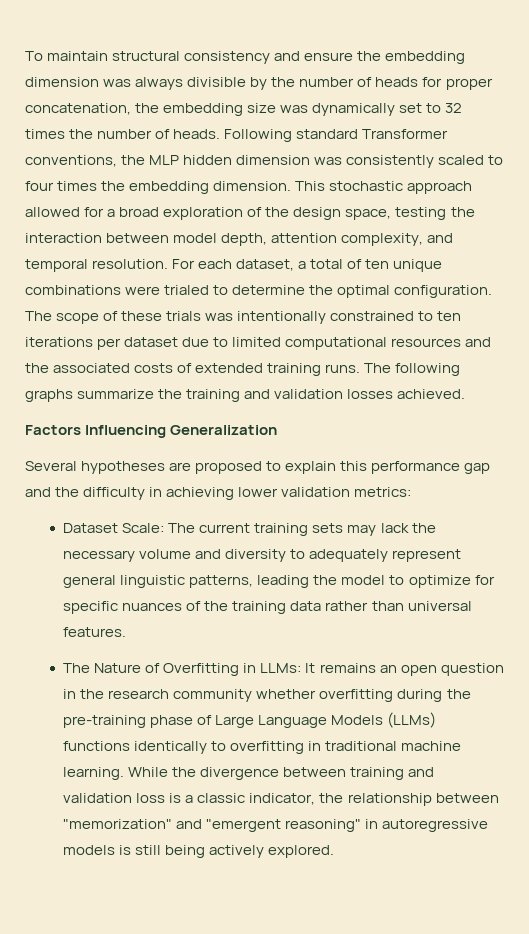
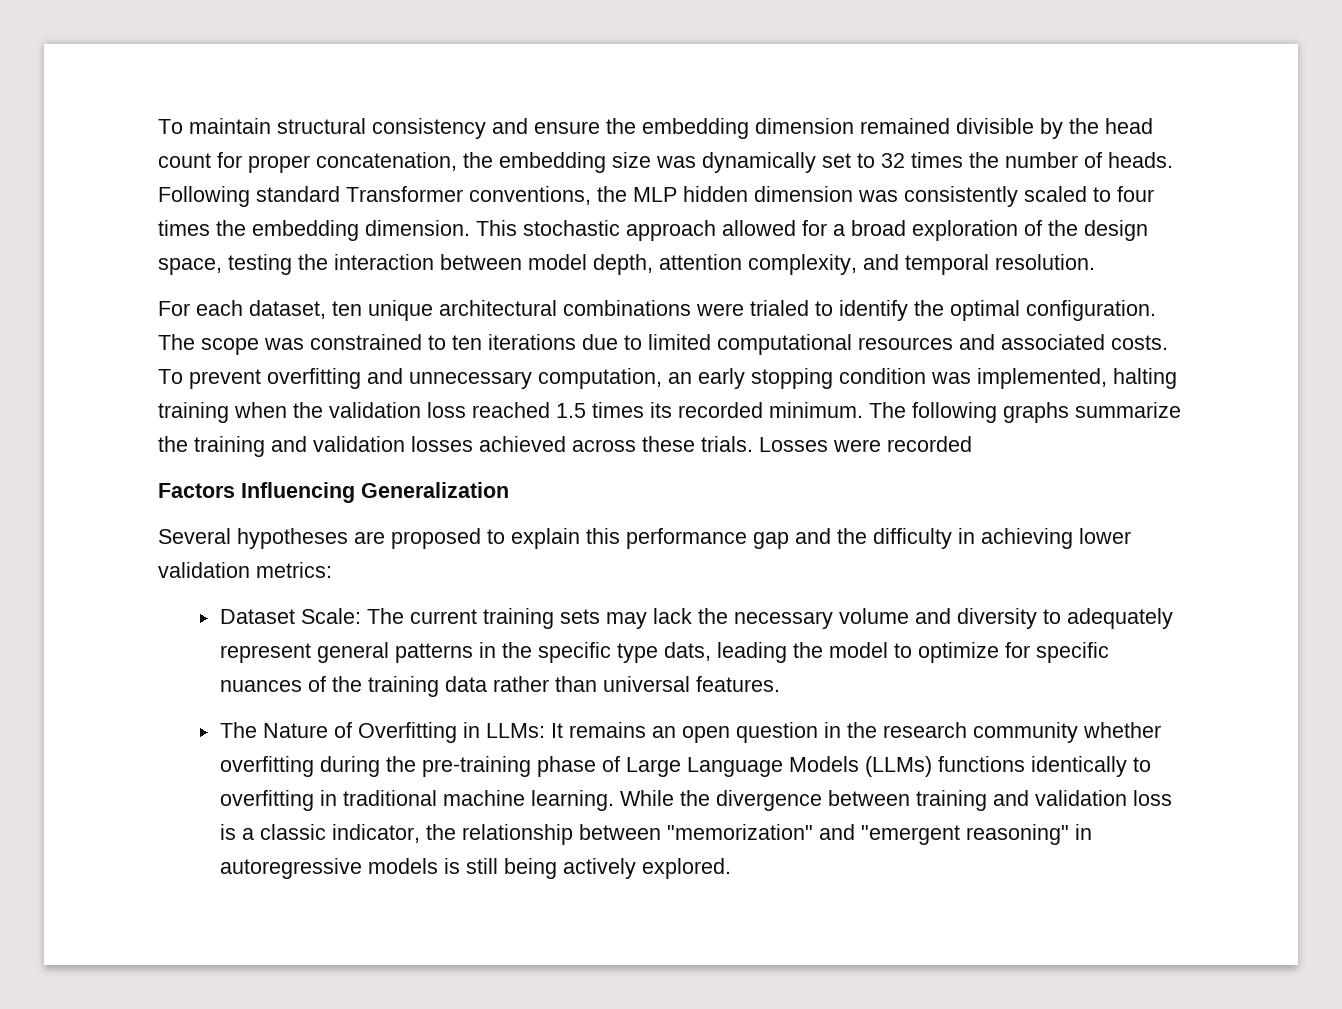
- To maintain structural consistency and ensure the embedding dimension was always divisible by the number of heads for proper concatenation, the embedding size was dynamically set to 32 times the number of heads.
+ To maintain structural consistency and ensure the embedding dimension remained divisible by the head count for proper concatenation, the embedding size was dynamically set to 32 times the number of heads.
- This stochastic approach allowed for a broad exploration of the design space, testing the interaction between model depth, attention complexity, and temporal resolution. For each dataset, a total of ten unique combinations were trialed to determine the optimal configuration.
+ This stochastic approach allowed for a broad exploration of the design space, testing the interaction between model depth, attention complexity, and temporal resolution.
+ For each dataset, ten unique architectural combinations were trialed to identify the optimal configuration.
- The scope of these trials was intentionally constrained to ten iterations per dataset due to limited computational resources and the associated costs of extended training runs.
+ The scope was constrained to ten iterations due to limited computational resources and associated costs. To prevent overfitting and unnecessary computation, an early stopping condition was implemented, halting training when the validation loss reached 1.5 times its recorded minimum.
- The following graphs summarize the training and validation losses achieved.
+ The following graphs summarize the training and validation losses achieved across these trials. Losses were recorded
- Dataset Scale: The current training sets may lack the necessary volume and diversity to adequately represent general linguistic patterns, leading the model to optimize for specific nuances of the training data rather than universal features.
+ Dataset Scale: The current training sets may lack the necessary volume and diversity to adequately represent general patterns in the specific type dats, leading the model to optimize for specific nuances of the training data rather than universal features.

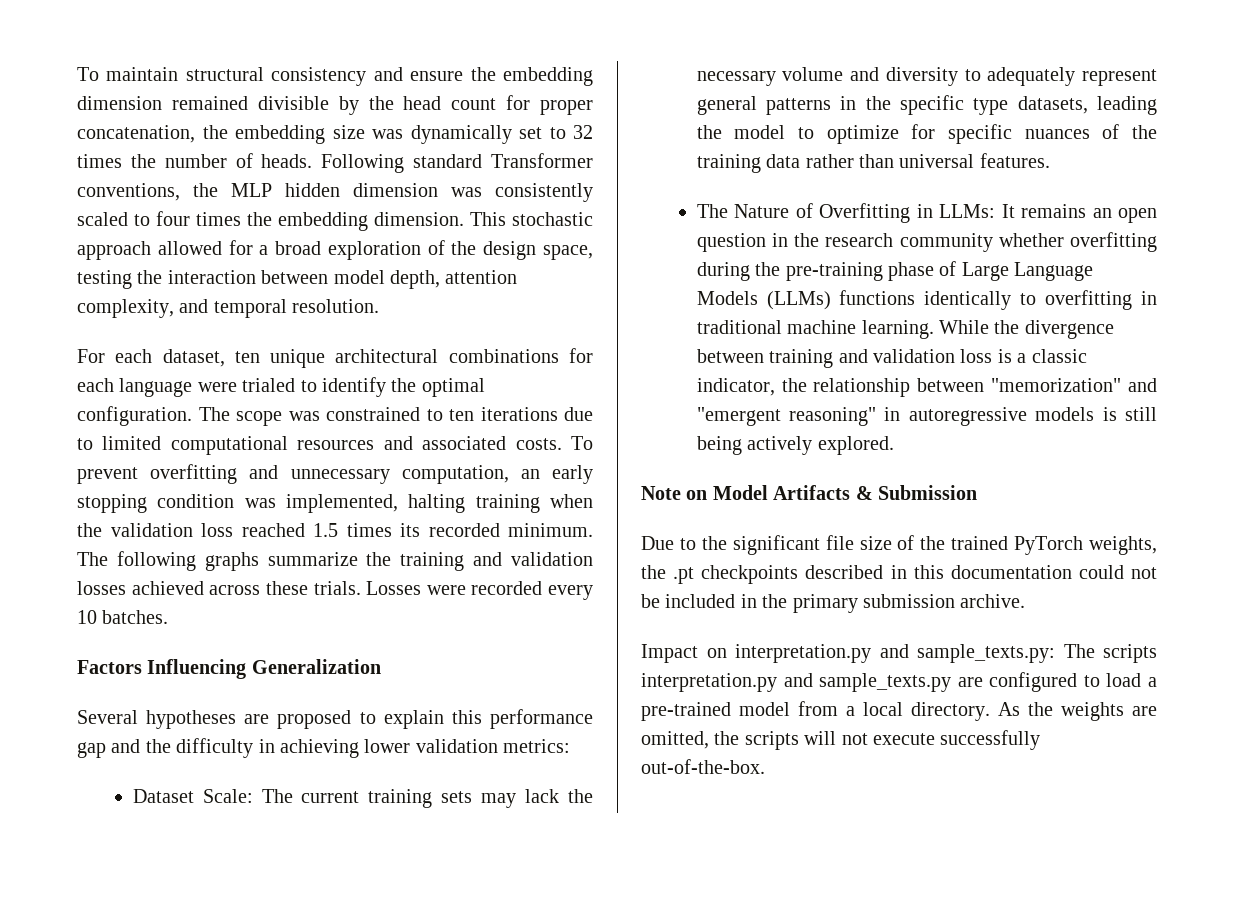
- For each dataset, ten unique architectural combinations were trialed to identify the optimal configuration.
+ For each dataset, ten unique architectural combinations for each language were trialed to identify the optimal configuration.
- Losses were recorded
+ Losses were recorded every 10 batches.
- Dataset Scale: The current training sets may lack the necessary volume and diversity to adequately represent general patterns in the specific type dats, leading the model to optimize for specific nuances of the training data rather than universal features.
+ Dataset Scale: The current training sets may lack the necessary volume and diversity to adequately represent general patterns in the specific type datasets, leading the model to optimize for specific nuances of the training data rather than universal features.
+ Note on Model Artifacts & Submission
+ Due to the significant file size of the trained PyTorch weights, the .pt checkpoints described in this documentation could not be included in the primary submission archive.
+ Impact on interpretation.py and sample_texts.py: The scripts interpretation.py and sample_texts.py are configured to load a pre-trained model from a local directory. As the weights are omitted, the scripts will not execute successfully out-of-the-box.

